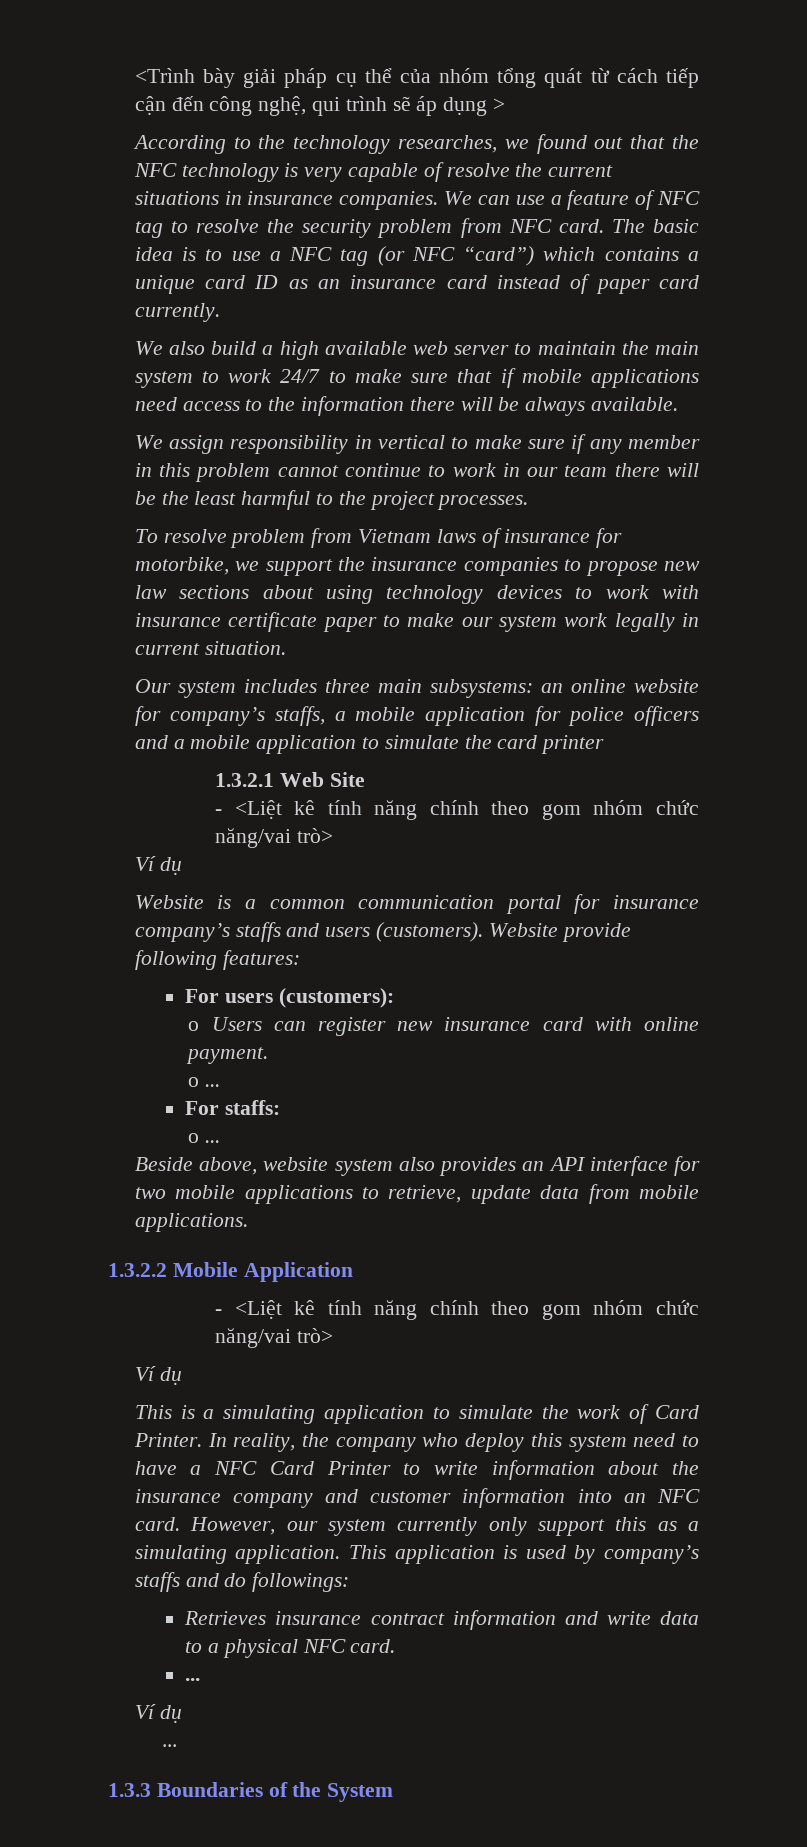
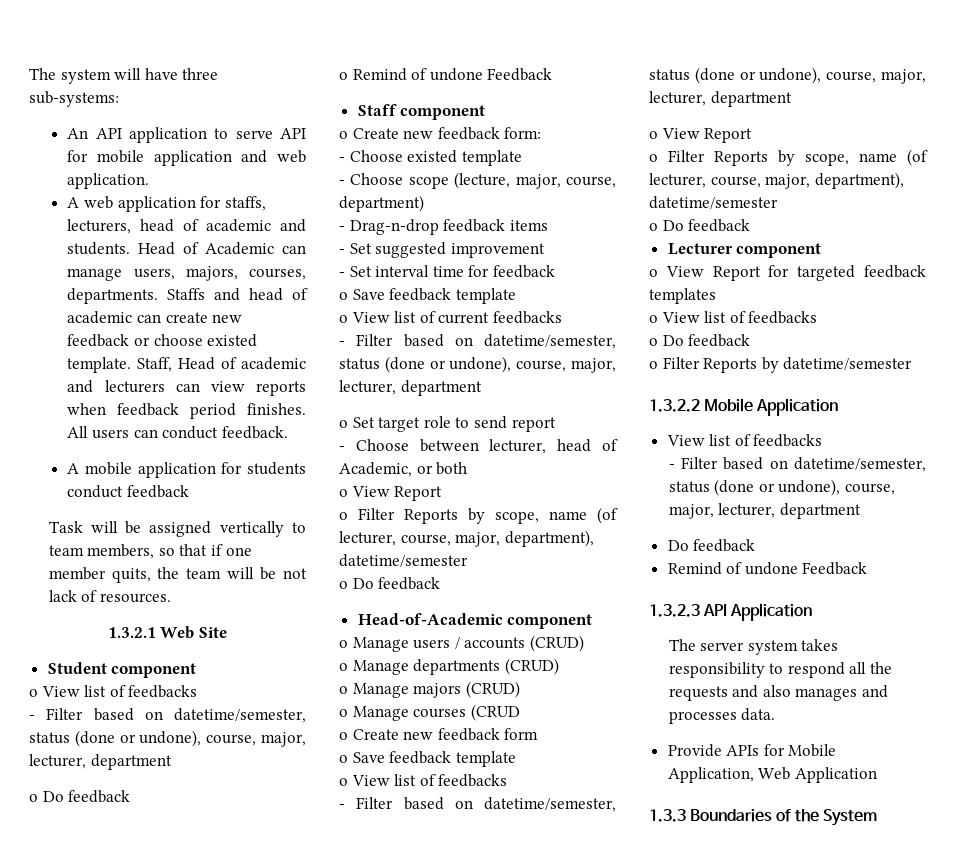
- <Trình bày giải pháp cụ thể của nhóm tổng quát từ cách tiếp cận đến công nghệ, qui trình sẽ áp dụng >
- According to the technology researches, we found out that the NFC technology is very capable of resolve the current situations in insurance companies. We can use a feature of NFC tag to resolve the security problem from NFC card. The basic idea is to use a NFC tag (or NFC “card”) which contains a unique card ID as an insurance card instead of paper card currently.
- We also build a high available web server to maintain the main system to work 24/7 to make sure that if mobile applications need access to the information there will be always available.
- We assign responsibility in vertical to make sure if any member in this problem cannot continue to work in our team there will be the least harmful to the project processes.
- To resolve problem from Vietnam laws of insurance for motorbike, we support the insurance companies to propose new law sections about using technology devices to work with insurance certificate paper to make our system work legally in current situation.
- Our system includes three main subsystems: an online website for company’s staffs, a mobile application for police officers and a mobile application to simulate the card printer
+ The system will have three sub-systems:
+ An API application to serve API for mobile application and web application.
+ A web application for staffs, lecturers, head of academic and students. Head of Academic can manage users, majors, courses, departments. Staffs and head of academic can create new feedback or choose existed template. Staff, Head of academic and lecturers can view reports when feedback period finishes. All users can conduct feedback.
+ A mobile application for students conduct feedback
+ Task will be assigned vertically to team members, so that if one member quits, the team will be not lack of resources.
  1.3.2.1 Web Site
- - <Liệt kê tính năng chính theo gom nhóm chức năng/vai trò>
- Ví dụ
- Website is a common communication portal for insurance company’s staffs and users (customers). Website provide following features:
- For users (customers):
- o Users can register new insurance card with online payment.
- o ...
- For staffs:
- o ...
- Beside above, website system also provides an API interface for two mobile applications to retrieve, update data from mobile applications.
+ Student component
+ o View list of feedbacks
+ - Filter based on datetime/semester, status (done or undone), course, major, lecturer, department
+ o Do feedback
+ o Remind of undone Feedback
+ Staff component
+ o Create new feedback form:
+ - Choose existed template
+ - Choose scope (lecture, major, course, department)
+ - Drag-n-drop feedback items
+ - Set suggested improvement
+ - Set interval time for feedback
+ o Save feedback template
+ o View list of current feedbacks
+ - Filter based on datetime/semester, status (done or undone), course, major, lecturer, department
+ o Set target role to send report
+ - Choose between lecturer, head of Academic, or both
+ o View Report
+ o Filter Reports by scope, name (of lecturer, course, major, department), datetime/semester
+ o Do feedback
+ Head-of-Academic component
+ o Manage users / accounts (CRUD)
+ o Manage departments (CRUD)
+ o Manage majors (CRUD)
+ o Manage courses (CRUD
+ o Create new feedback form
+ o Save feedback template
+ o View list of feedbacks
+ - Filter based on datetime/semester, status (done or undone), course, major, lecturer, department
+ o View Report
+ o Filter Reports by scope, name (of lecturer, course, major, department), datetime/semester
+ o Do feedback
+ Lecturer component
+ o View Report for targeted feedback templates
+ o View list of feedbacks
+ o Do feedback
+ o Filter Reports by datetime/semester
  1.3.2.2 Mobile Application
- - <Liệt kê tính năng chính theo gom nhóm chức năng/vai trò>
- Ví dụ
- This is a simulating application to simulate the work of Card Printer. In reality, the company who deploy this system need to have a NFC Card Printer to write information about the insurance company and customer information into an NFC card. However, our system currently only support this as a simulating application. This application is used by company’s staffs and do followings:
- Retrieves insurance contract information and write data to a physical NFC card.
- ...
- Ví dụ
- ...
+ View list of feedbacks
+ - Filter based on datetime/semester, status (done or undone), course, major, lecturer, department
+ Do feedback
+ Remind of undone Feedback
+ 1.3.2.3 API Application
+ The server system takes responsibility to respond all the requests and also manages and processes data.
+ Provide APIs for Mobile Application, Web Application

